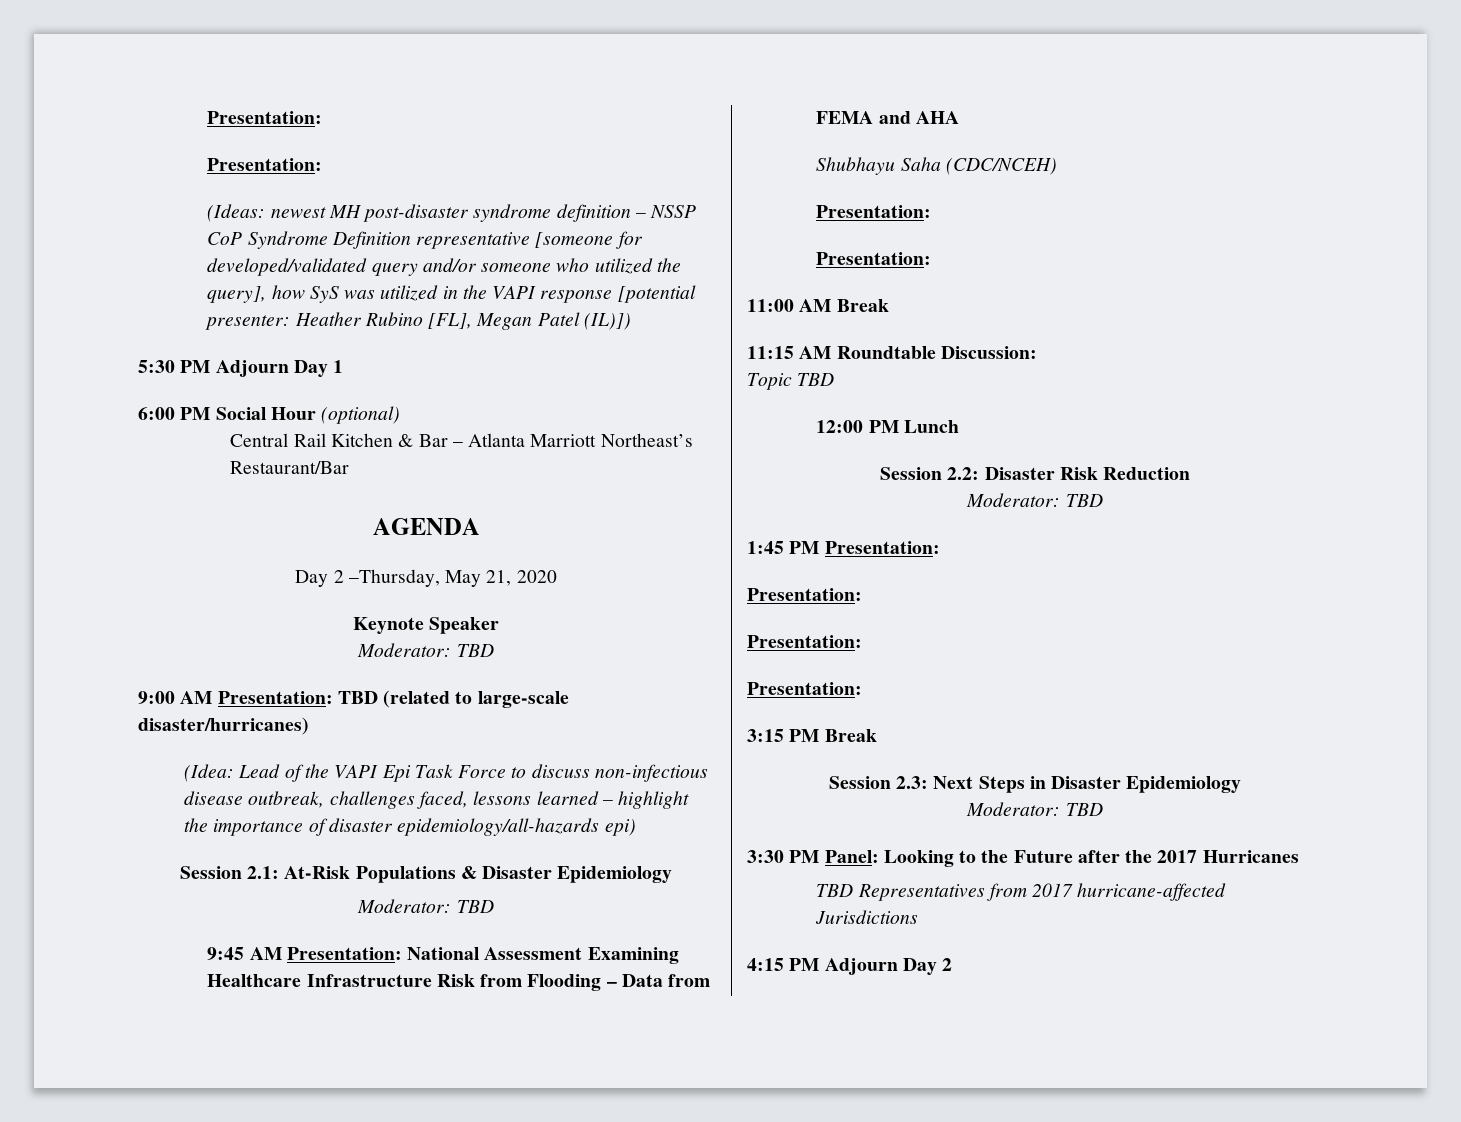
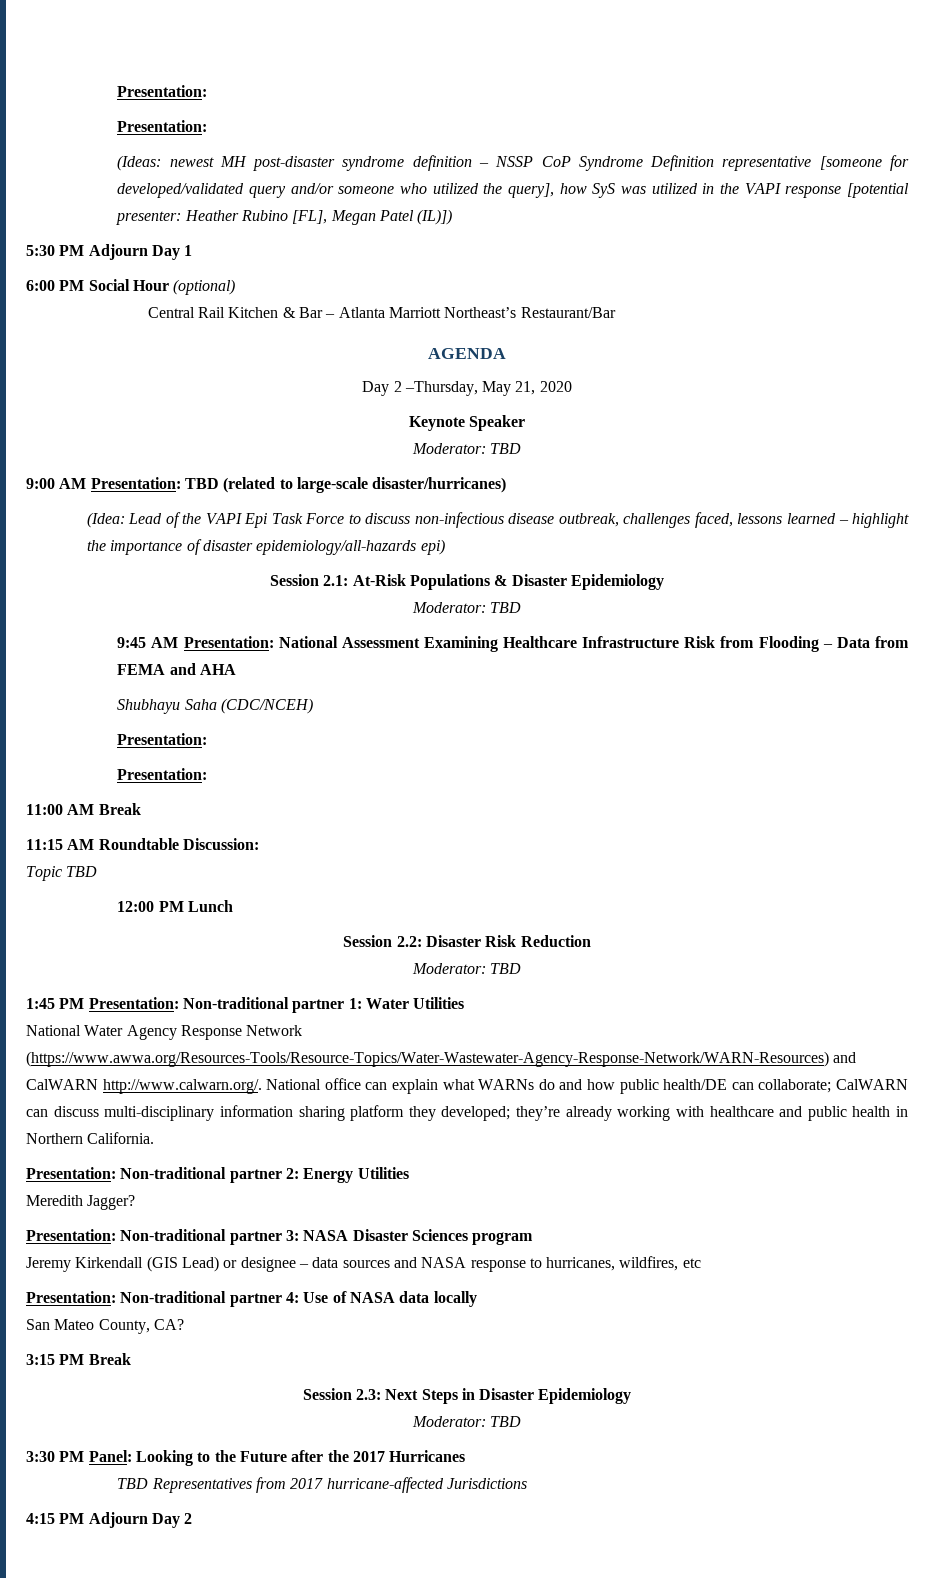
- 1:45 PM Presentation:
- Presentation:
- Presentation:
- Presentation:
+ 1:45 PM Presentation: Non-traditional partner 1: Water Utilities
+ National Water Agency Response Network (https://www.awwa.org/Resources-Tools/Resource-Topics/Water-Wastewater-Agency-Response-Network/WARN-Resources) and CalWARN http://www.calwarn.org/. National office can explain what WARNs do and how public health/DE can collaborate; CalWARN can discuss multi-disciplinary information sharing platform they developed; they’re already working with healthcare and public health in Northern California.
+ Presentation: Non-traditional partner 2: Energy Utilities
+ Meredith Jagger?
+ Presentation: Non-traditional partner 3: NASA Disaster Sciences program
+ Jeremy Kirkendall (GIS Lead) or designee – data sources and NASA response to hurricanes, wildfires, etc
+ Presentation: Non-traditional partner 4: Use of NASA data locally
+ San Mateo County, CA?

